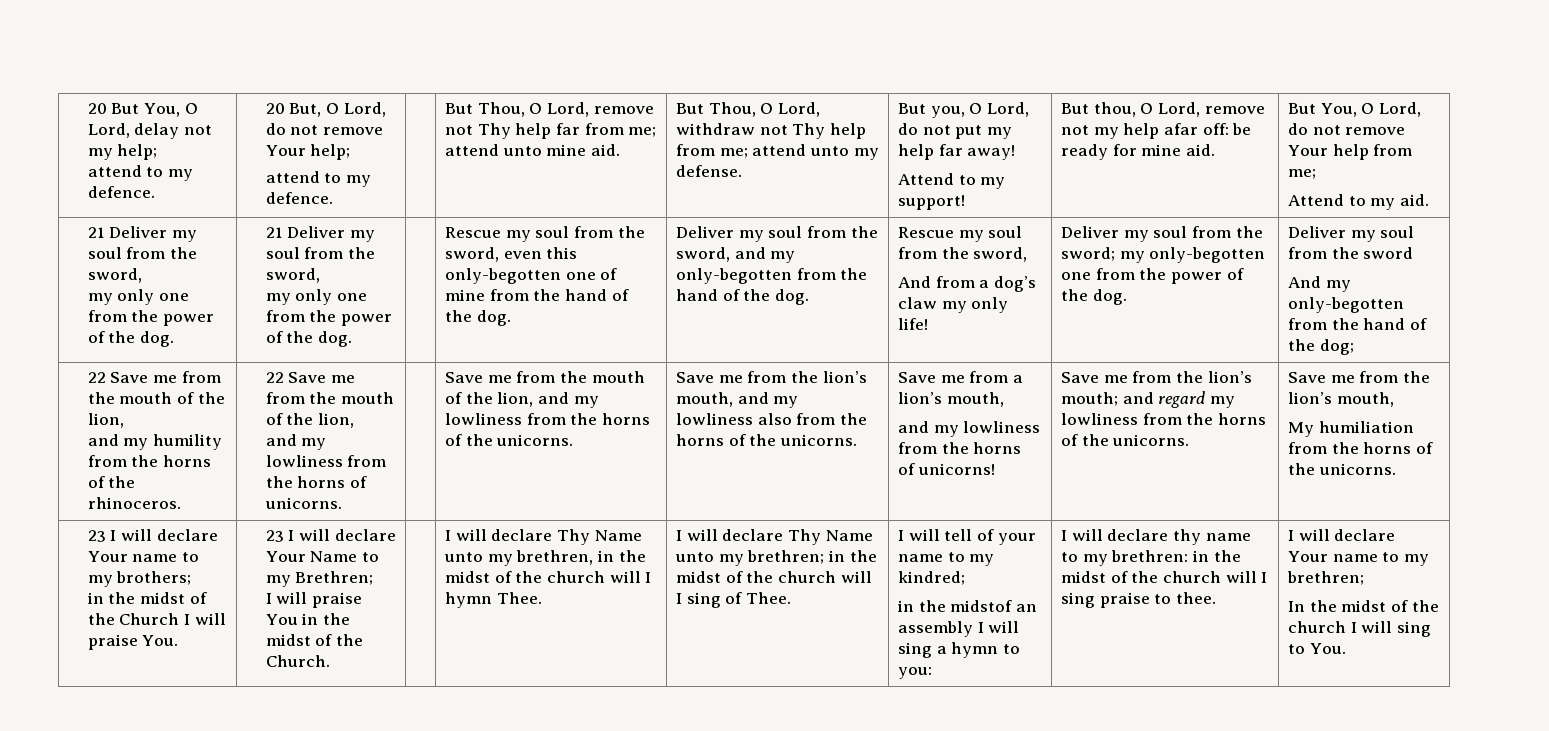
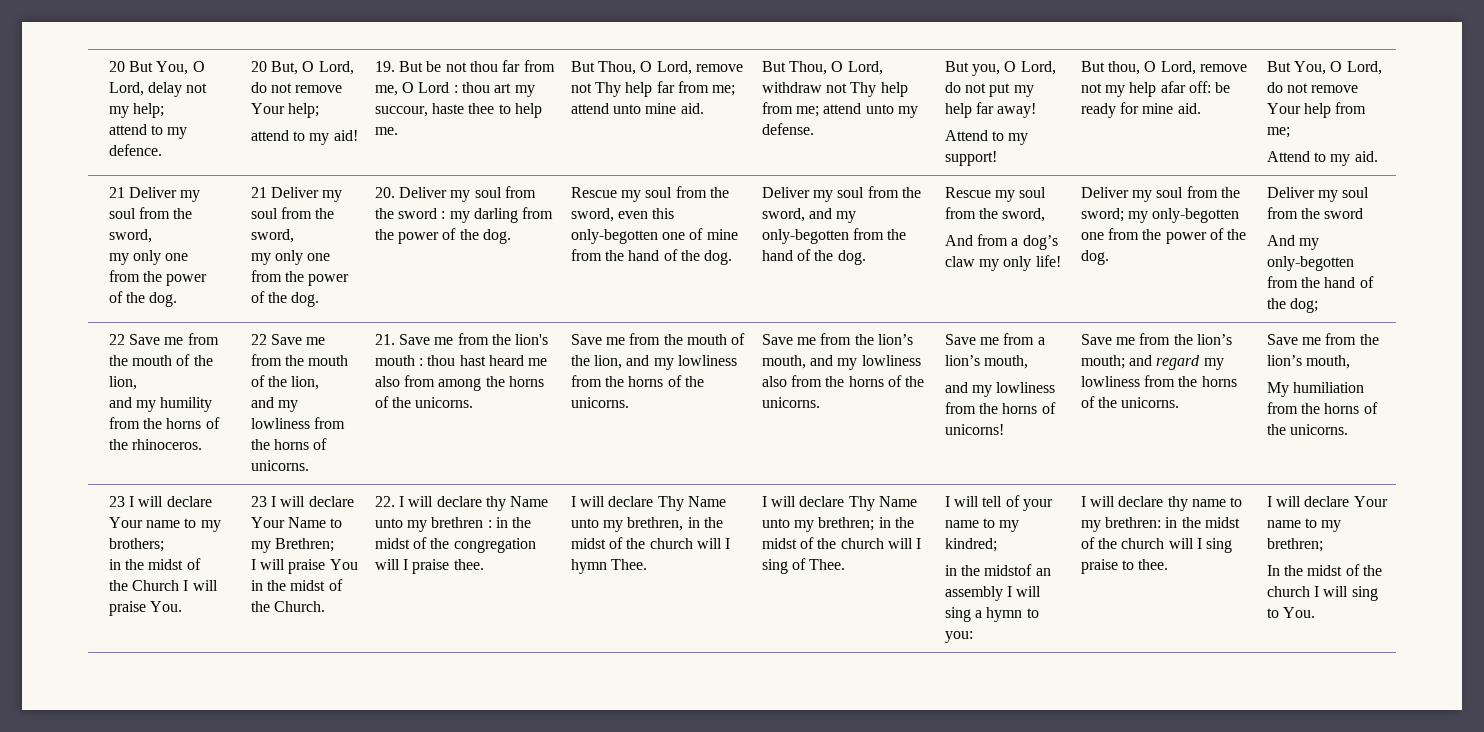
  20 But, O Lord, do not remove Your help;
- attend to my defence.
+ attend to my aid! | 19. But be not thou far from me, O Lord : thou art my succour, haste thee to help me.
+ 20. Deliver my soul from the sword : my darling from the power of the dog.
+ 21. Save me from the lion's mouth : thou hast heard me also from among the horns of the unicorns.
+ 22. I will declare thy Name unto my brethren : in the midst of the congregation will I praise thee.

